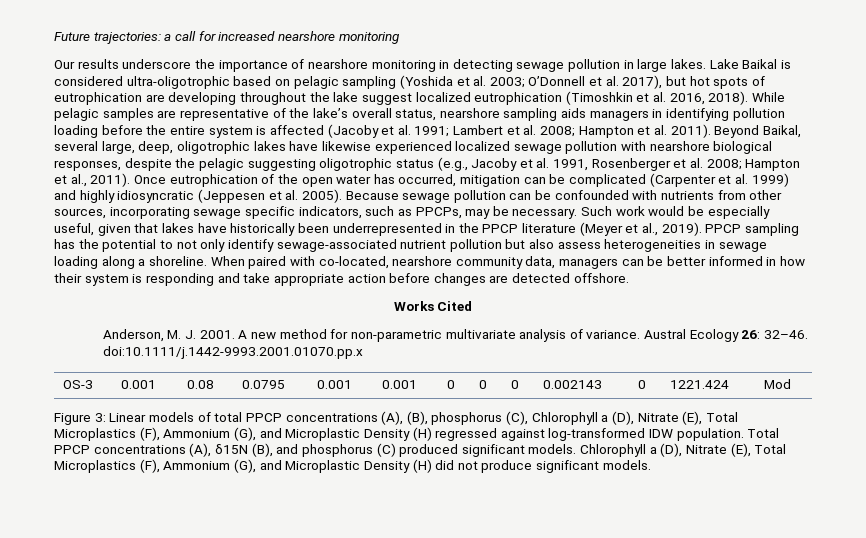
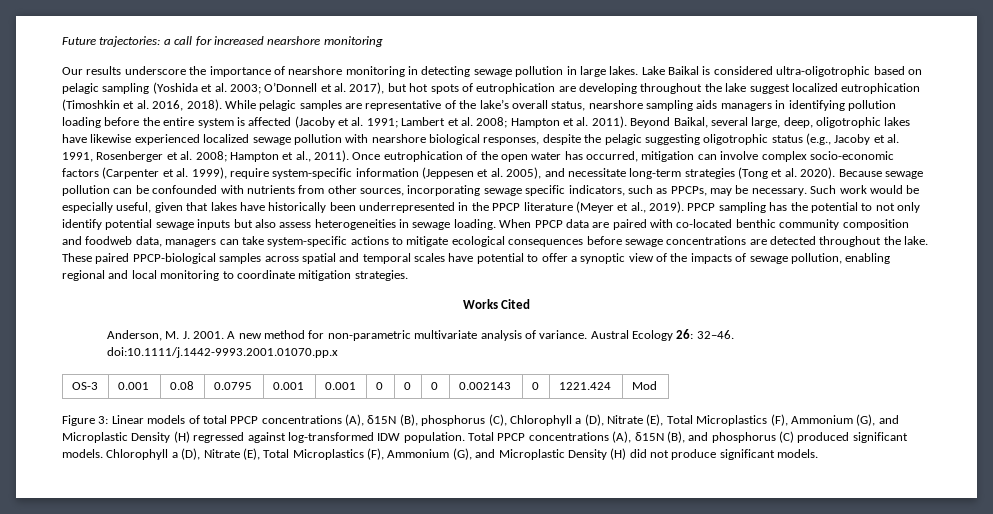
- Once eutrophication of the open water has occurred, mitigation can be complicated (Carpenter et al. 1999) and highly idiosyncratic (Jeppesen et al. 2005).
+ Once eutrophication of the open water has occurred, mitigation can involve complex socio-economic factors (Carpenter et al. 1999), require system-specific information (Jeppesen et al. 2005), and necessitate long-term strategies (Tong et al. 2020).
- PPCP sampling has the potential to not only identify sewage-associated nutrient pollution but also assess heterogeneities in sewage loading along a shoreline. When paired with co-located, nearshore community data, managers can be better informed in how their system is responding and take appropriate action before changes are detected offshore.
+ PPCP sampling has the potential to not only identify potential sewage inputs but also assess heterogeneities in sewage loading. When PPCP data are paired with co-located benthic community composition and foodweb data, managers can take system-specific actions to mitigate ecological consequences before sewage concentrations are detected throughout the lake. These paired PPCP-biological samples across spatial and temporal scales have potential to offer a synoptic view of the impacts of sewage pollution, enabling regional and local monitoring to coordinate mitigation strategies.
- Figure 3: Linear models of total PPCP concentrations (A), (B), phosphorus (C), Chlorophyll a (D), Nitrate (E), Total Microplastics (F), Ammonium (G), and Microplastic Density (H) regressed against log-transformed IDW population.
+ Figure 3: Linear models of total PPCP concentrations (A), δ15N (B), phosphorus (C), Chlorophyll a (D), Nitrate (E), Total Microplastics (F), Ammonium (G), and Microplastic Density (H) regressed against log-transformed IDW population.

